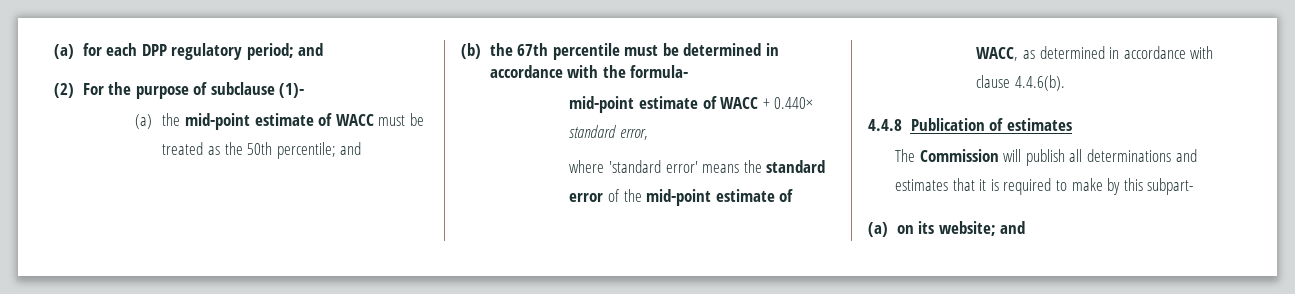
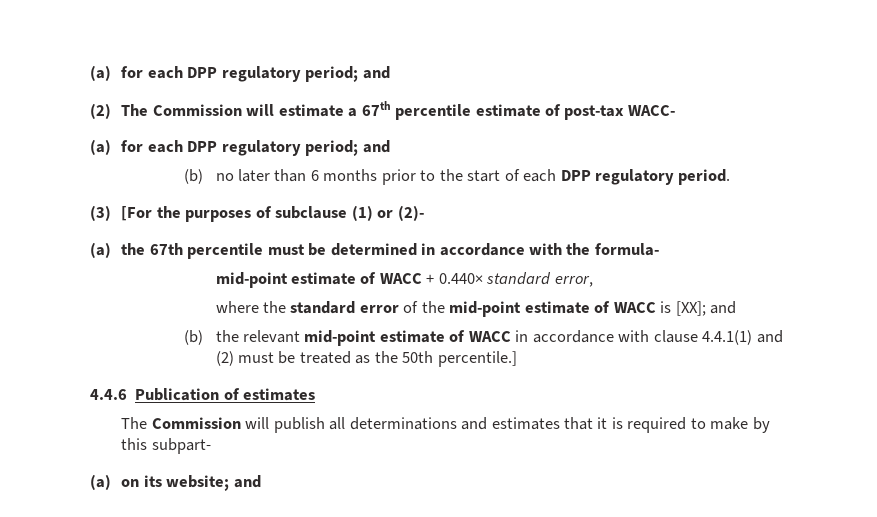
- (2) For the purpose of subclause (1)-
- (a) the mid-point estimate of WACC must be treated as the 50th percentile; and
- (b) the 67th percentile must be determined in accordance with the formula-
+ (2) The Commission will estimate a 67th percentile estimate of post-tax WACC-
+ (a) for each DPP regulatory period; and
+ (b) no later than 6 months prior to the start of each DPP regulatory period.
+ (3) [For the purposes of subclause (1) or (2)-
+ (a) the 67th percentile must be determined in accordance with the formula-
- where 'standard error' means the standard error of the mid-point estimate of WACC, as determined in accordance with clause 4.4.6(b).
- 4.4.8 Publication of estimates
+ where the standard error of the mid-point estimate of WACC is [XX]; and
+ (b) the relevant mid-point estimate of WACC in accordance with clause 4.4.1(1) and (2) must be treated as the 50th percentile.]
+ 4.4.6 Publication of estimates

